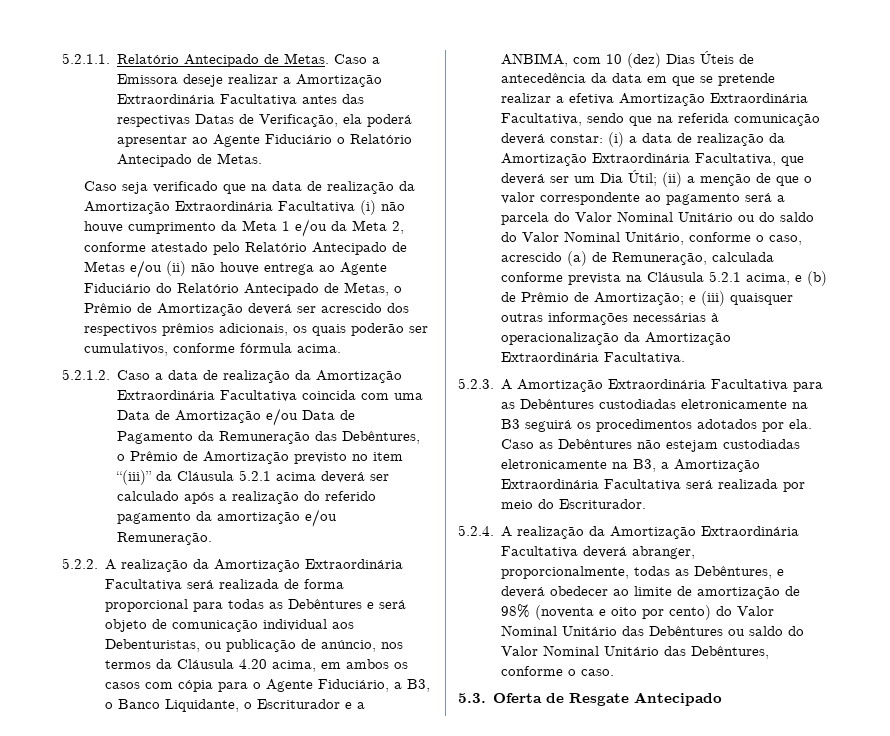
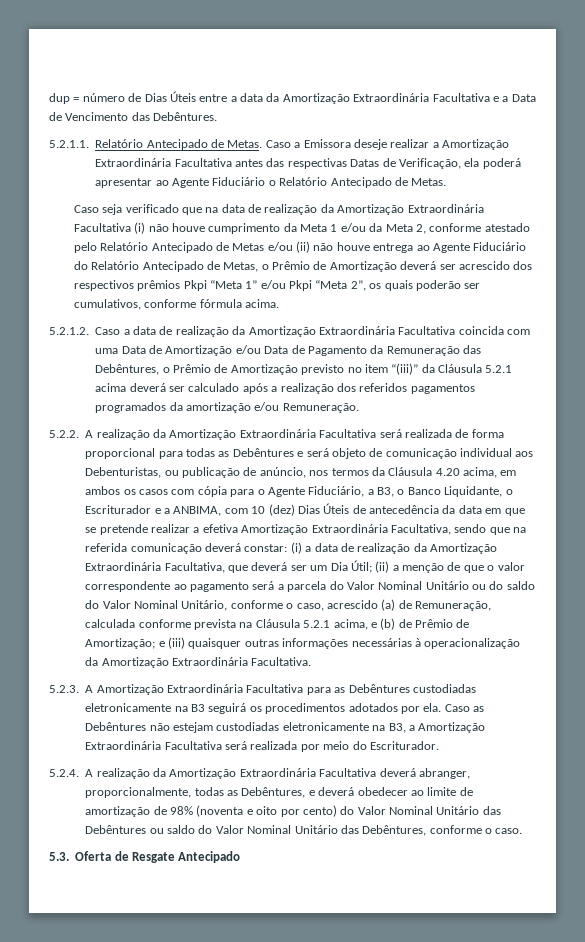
+ dup = número de Dias Úteis entre a data da Amortização Extraordinária Facultativa e a Data de Vencimento das Debêntures.
- Caso seja verificado que na data de realização da Amortização Extraordinária Facultativa (i) não houve cumprimento da Meta 1 e/ou da Meta 2, conforme atestado pelo Relatório Antecipado de Metas e/ou (ii) não houve entrega ao Agente Fiduciário do Relatório Antecipado de Metas, o Prêmio de Amortização deverá ser acrescido dos respectivos prêmios adicionais, os quais poderão ser cumulativos, conforme fórmula acima.
+ Caso seja verificado que na data de realização da Amortização Extraordinária Facultativa (i) não houve cumprimento da Meta 1 e/ou da Meta 2, conforme atestado pelo Relatório Antecipado de Metas e/ou (ii) não houve entrega ao Agente Fiduciário do Relatório Antecipado de Metas, o Prêmio de Amortização deverá ser acrescido dos respectivos prêmios Pkpi “Meta 1” e/ou Pkpi “Meta 2”, os quais poderão ser cumulativos, conforme fórmula acima.
- 5.2.1.2. Caso a data de realização da Amortização Extraordinária Facultativa coincida com uma Data de Amortização e/ou Data de Pagamento da Remuneração das Debêntures, o Prêmio de Amortização previsto no item “(iii)” da Cláusula 5.2.1 acima deverá ser calculado após a realização do referido pagamento da amortização e/ou Remuneração.
+ 5.2.1.2. Caso a data de realização da Amortização Extraordinária Facultativa coincida com uma Data de Amortização e/ou Data de Pagamento da Remuneração das Debêntures, o Prêmio de Amortização previsto no item “(iii)” da Cláusula 5.2.1 acima deverá ser calculado após a realização dos referidos pagamentos programados da amortização e/ou Remuneração.

